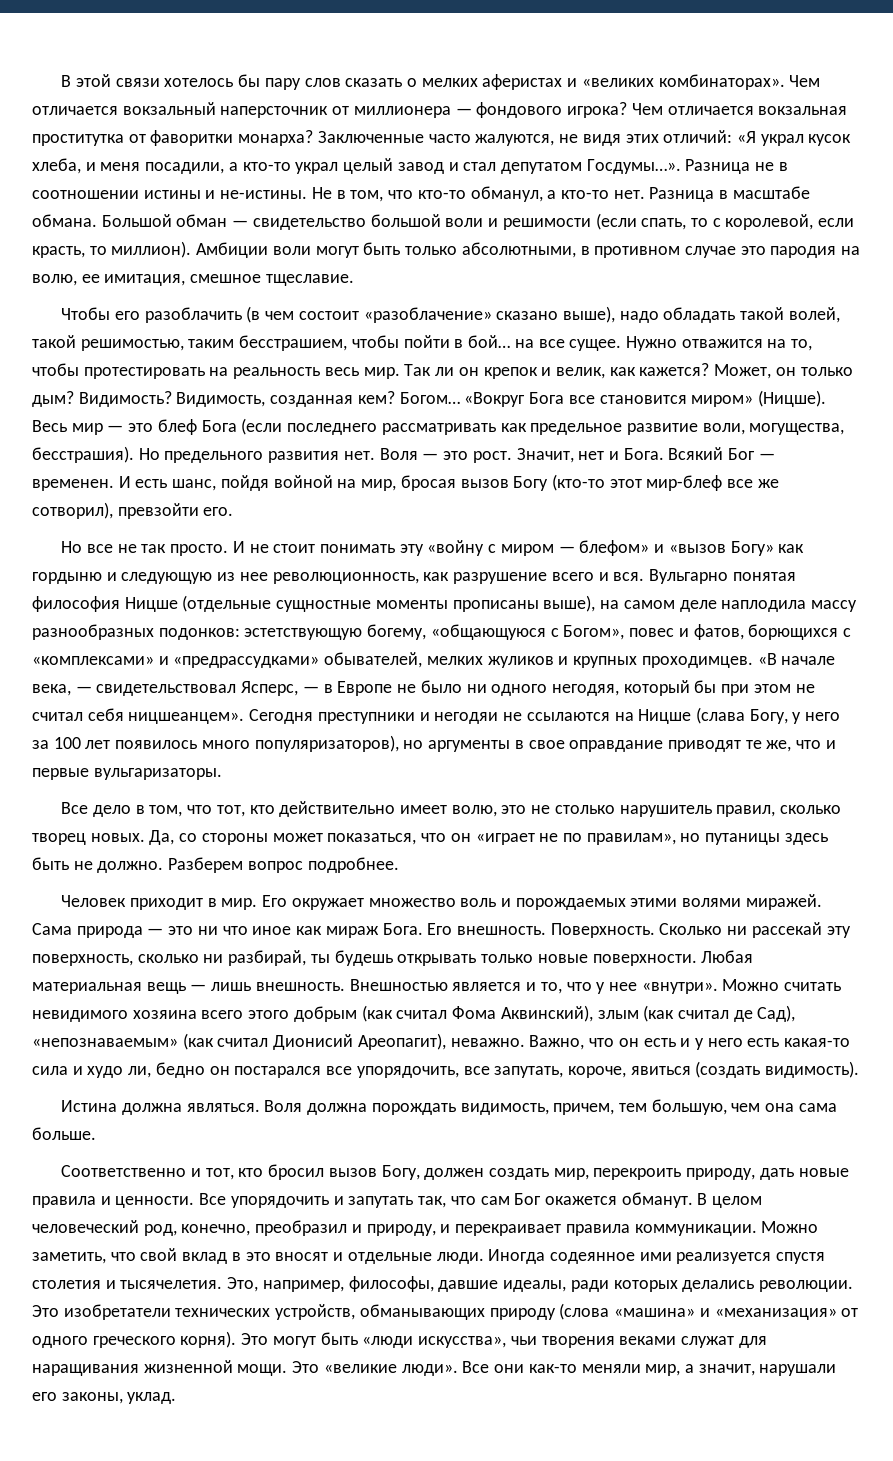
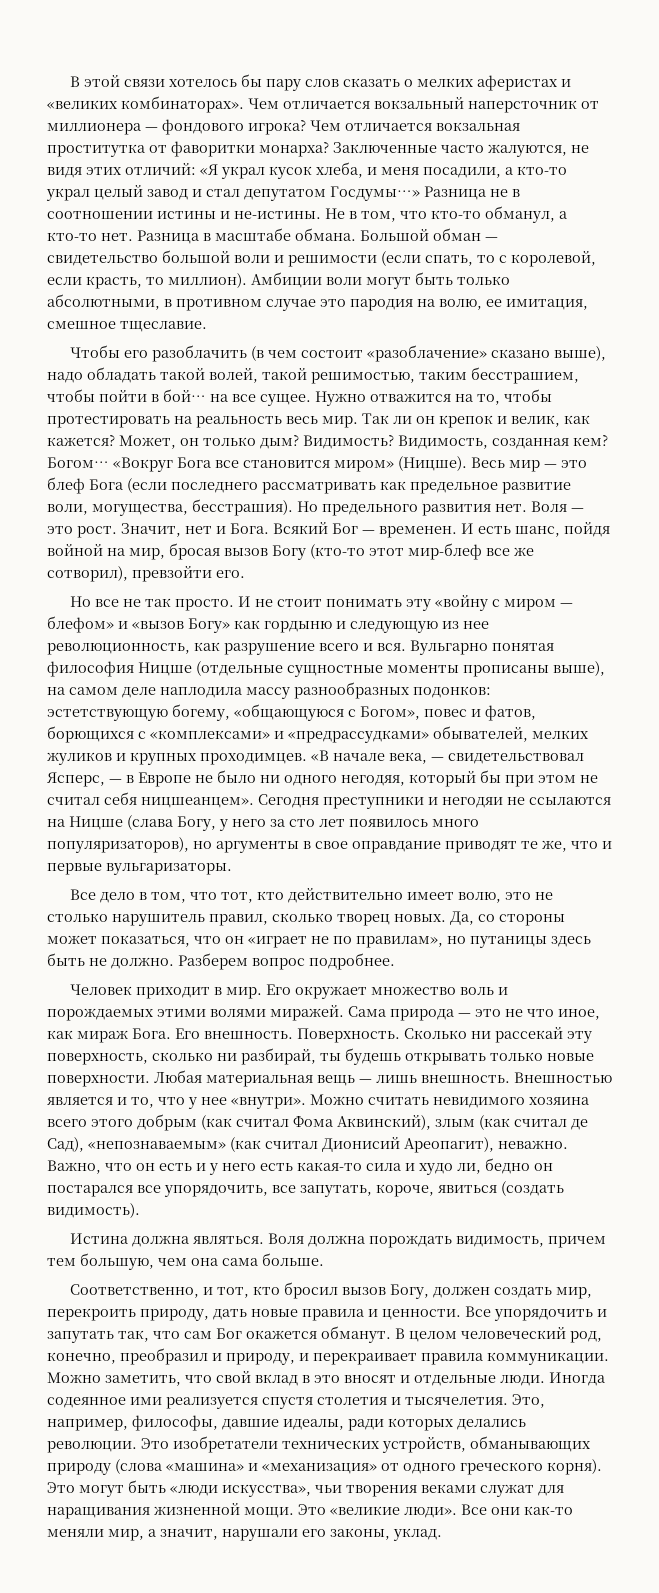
- Заключенные часто жалуются, не видя этих отличий: «Я украл кусок хлеба, и меня посадили, а кто-то украл целый завод и стал депутатом Госдумы…».
+ Заключенные часто жалуются, не видя этих отличий: «Я украл кусок хлеба, и меня посадили, а кто-то украл целый завод и стал депутатом Госдумы…»
- Сегодня преступники и негодяи не ссылаются на Ницше (слава Богу, у него за 100 лет появилось много популяризаторов), но аргументы в свое оправдание приводят те же, что и первые вульгаризаторы.
+ Сегодня преступники и негодяи не ссылаются на Ницше (слава Богу, у него за сто лет появилось много популяризаторов), но аргументы в свое оправдание приводят те же, что и первые вульгаризаторы.
- Сама природа — это ни что иное как мираж Бога.
+ Сама природа — это не что иное, как мираж Бога.
- Воля должна порождать видимость, причем, тем большую, чем она сама больше.
+ Воля должна порождать видимость, причем тем большую, чем она сама больше.
- Соответственно и тот, кто бросил вызов Богу, должен создать мир, перекроить природу, дать новые правила и ценности.
+ Соответственно, и тот, кто бросил вызов Богу, должен создать мир, перекроить природу, дать новые правила и ценности.

